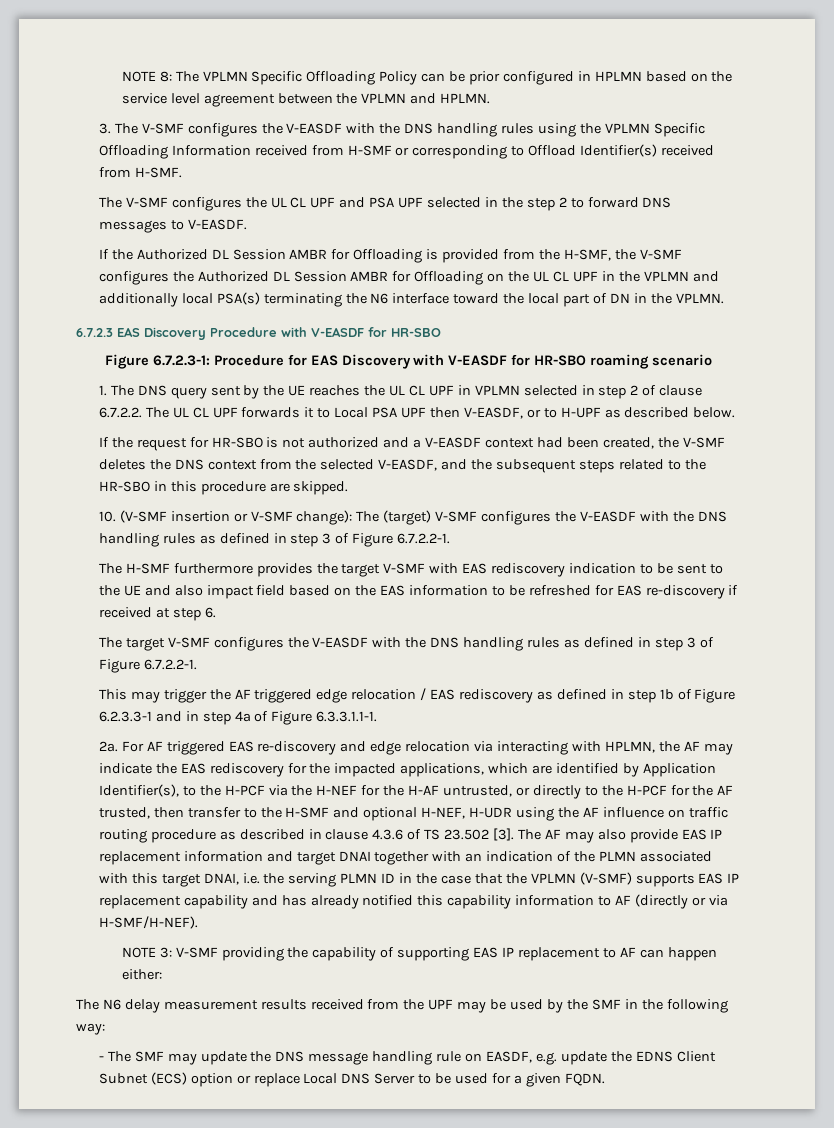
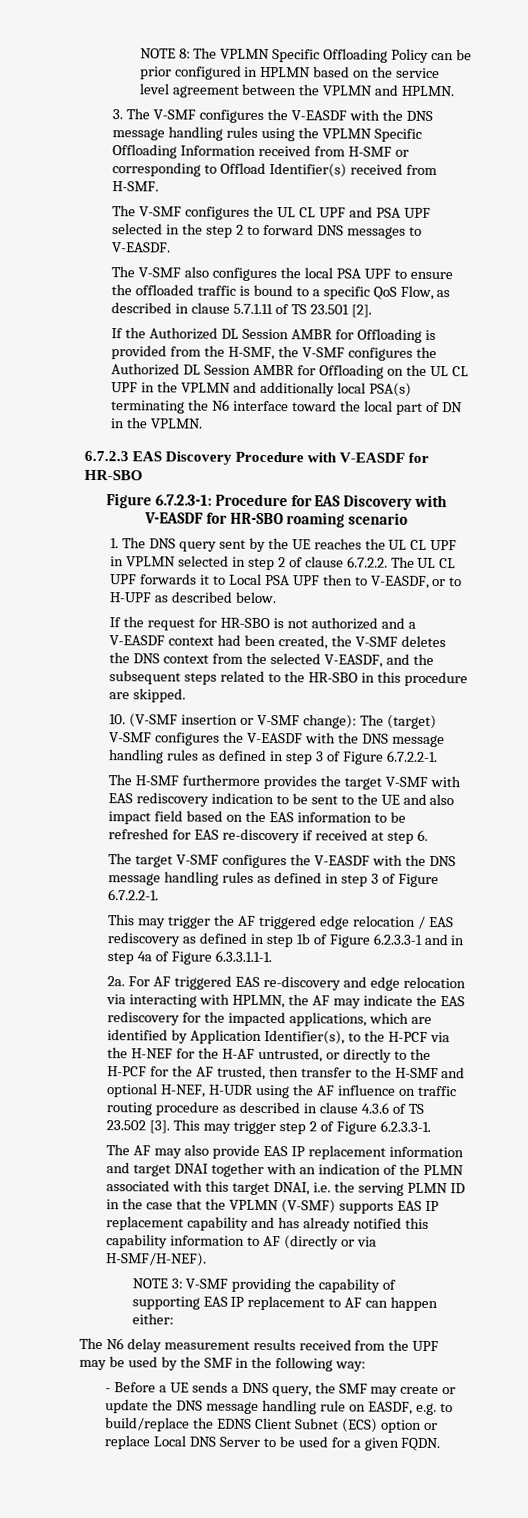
- 3. The V-SMF configures the V-EASDF with the DNS handling rules using the VPLMN Specific Offloading Information received from H-SMF or corresponding to Offload Identifier(s) received from H-SMF.
+ 3. The V-SMF configures the V-EASDF with the DNS message handling rules using the VPLMN Specific Offloading Information received from H-SMF or corresponding to Offload Identifier(s) received from H-SMF.
+ The V-SMF also configures the local PSA UPF to ensure the offloaded traffic is bound to a specific QoS Flow, as described in clause 5.7.1.11 of TS 23.501 [2].
- 1. The DNS query sent by the UE reaches the UL CL UPF in VPLMN selected in step 2 of clause 6.7.2.2. The UL CL UPF forwards it to Local PSA UPF then V-EASDF, or to H-UPF as described below.
+ 1. The DNS query sent by the UE reaches the UL CL UPF in VPLMN selected in step 2 of clause 6.7.2.2. The UL CL UPF forwards it to Local PSA UPF then to V-EASDF, or to H-UPF as described below.
- 10. (V-SMF insertion or V-SMF change): The (target) V-SMF configures the V-EASDF with the DNS handling rules as defined in step 3 of Figure 6.7.2.2-1.
+ 10. (V-SMF insertion or V-SMF change): The (target) V-SMF configures the V-EASDF with the DNS message handling rules as defined in step 3 of Figure 6.7.2.2-1.
- The target V-SMF configures the V-EASDF with the DNS handling rules as defined in step 3 of Figure 6.7.2.2-1.
+ The target V-SMF configures the V-EASDF with the DNS message handling rules as defined in step 3 of Figure 6.7.2.2-1.
- For AF triggered EAS re-discovery and edge relocation via interacting with HPLMN, the AF may indicate the EAS rediscovery for the impacted applications, which are identified by Application Identifier(s), to the H-PCF via the H-NEF for the H-AF untrusted, or directly to the H-PCF for the AF trusted, then transfer to the H-SMF and optional H-NEF, H-UDR using the AF influence on traffic routing procedure as described in clause 4.3.6 of TS 23.502 [3]. The AF may also provide EAS IP replacement information and target DNAI together with an indication of the PLMN associated with this target DNAI, i.e. the serving PLMN ID in the case that the VPLMN (V-SMF) supports EAS IP replacement capability and has already notified this capability information to AF (directly or via H-SMF/H-NEF).
+ For AF triggered EAS re-discovery and edge relocation via interacting with HPLMN, the AF may indicate the EAS rediscovery for the impacted applications, which are identified by Application Identifier(s), to the H-PCF via the H-NEF for the H-AF untrusted, or directly to the H-PCF for the AF trusted, then transfer to the H-SMF and optional H-NEF, H-UDR using the AF influence on traffic routing procedure as described in clause 4.3.6 of TS 23.502 [3]. This may trigger step 2 of Figure 6.2.3.3-1.
+ The AF may also provide EAS IP replacement information and target DNAI together with an indication of the PLMN associated with this target DNAI, i.e. the serving PLMN ID in the case that the VPLMN (V-SMF) supports EAS IP replacement capability and has already notified this capability information to AF (directly or via H-SMF/H-NEF).
- - The SMF may update the DNS message handling rule on EASDF, e.g. update the EDNS Client Subnet (ECS) option or replace Local DNS Server to be used for a given FQDN.
+ - Before a UE sends a DNS query, the SMF may create or update the DNS message handling rule on EASDF, e.g. to build/replace the EDNS Client Subnet (ECS) option or replace Local DNS Server to be used for a given FQDN.

